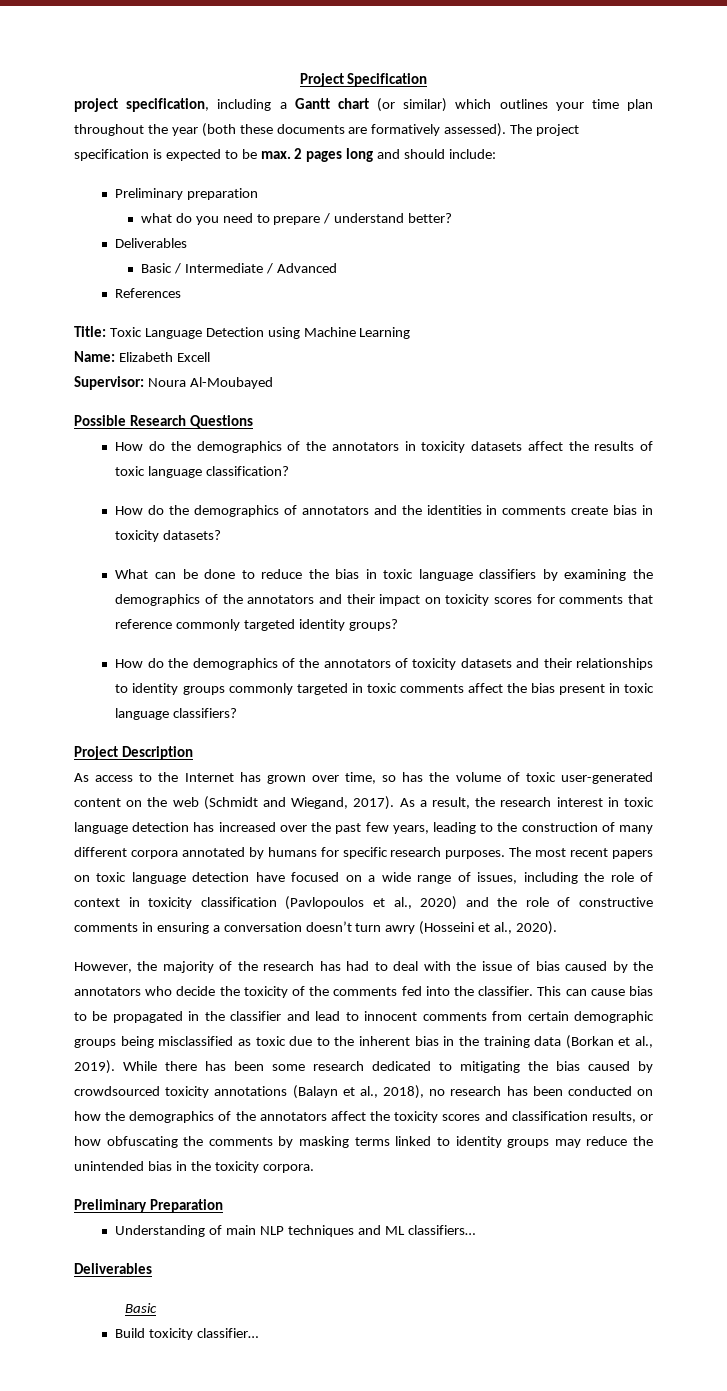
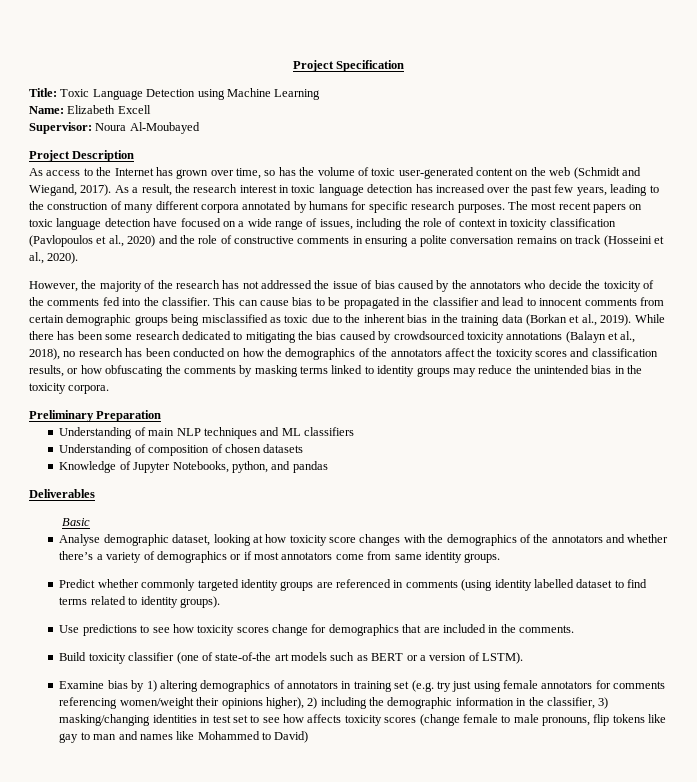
- project specification, including a Gantt chart (or similar) which outlines your time plan throughout the year (both these documents are formatively assessed). The project specification is expected to be max. 2 pages long and should include:
- Preliminary preparation
- what do you need to prepare / understand better?
- Deliverables
- Basic / Intermediate / Advanced
- References
- Possible Research Questions
- How do the demographics of the annotators in toxicity datasets affect the results of toxic language classification?
- How do the demographics of annotators and the identities in comments create bias in toxicity datasets?
- What can be done to reduce the bias in toxic language classifiers by examining the demographics of the annotators and their impact on toxicity scores for comments that reference commonly targeted identity groups?
- How do the demographics of the annotators of toxicity datasets and their relationships to identity groups commonly targeted in toxic comments affect the bias present in toxic language classifiers?
- The most recent papers on toxic language detection have focused on a wide range of issues, including the role of context in toxicity classification (Pavlopoulos et al., 2020) and the role of constructive comments in ensuring a conversation doesn’t turn awry (Hosseini et al., 2020).
+ The most recent papers on toxic language detection have focused on a wide range of issues, including the role of context in toxicity classification (Pavlopoulos et al., 2020) and the role of constructive comments in ensuring a polite conversation remains on track (Hosseini et al., 2020).
- However, the majority of the research has had to deal with the issue of bias caused by the annotators who decide the toxicity of the comments fed into the classifier.
+ However, the majority of the research has not addressed the issue of bias caused by the annotators who decide the toxicity of the comments fed into the classifier.
- Understanding of main NLP techniques and ML classifiers…
+ Understanding of main NLP techniques and ML classifiers
+ Understanding of composition of chosen datasets
+ Knowledge of Jupyter Notebooks, python, and pandas
  Deliverables
  Basic
- Build toxicity classifier…
+ Analyse demographic dataset, looking at how toxicity score changes with the demographics of the annotators and whether there’s a variety of demographics or if most annotators come from same identity groups.
+ Predict whether commonly targeted identity groups are referenced in comments (using identity labelled dataset to find terms related to identity groups).
+ Use predictions to see how toxicity scores change for demographics that are included in the comments.
+ Build toxicity classifier (one of state-of-the art models such as BERT or a version of LSTM).
+ Examine bias by 1) altering demographics of annotators in training set (e.g. try just using female annotators for comments referencing women/weight their opinions higher), 2) including the demographic information in the classifier, 3) masking/changing identities in test set to see how affects toxicity scores (change female to male pronouns, flip tokens like gay to man and names like Mohammed to David)

